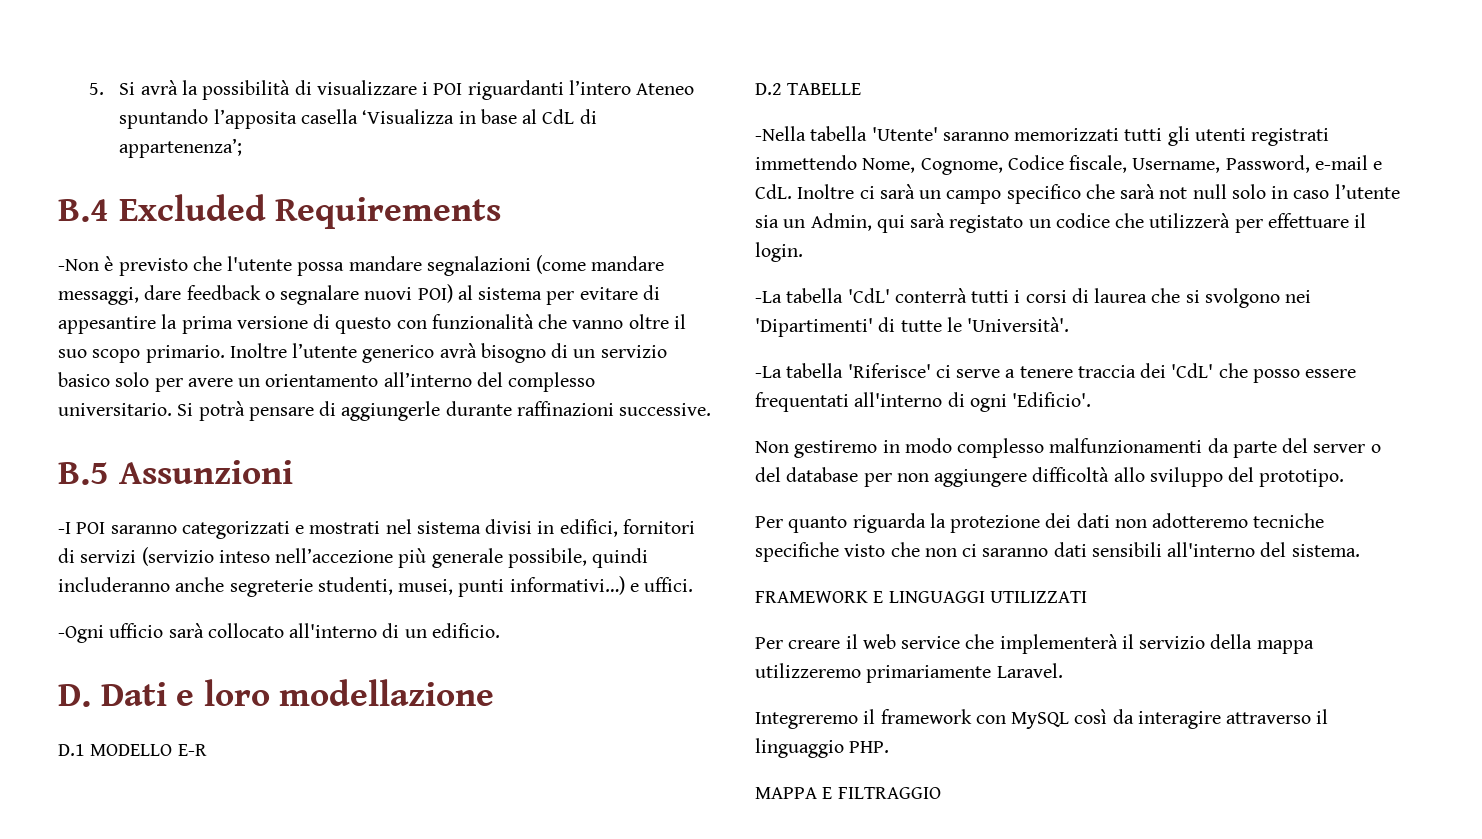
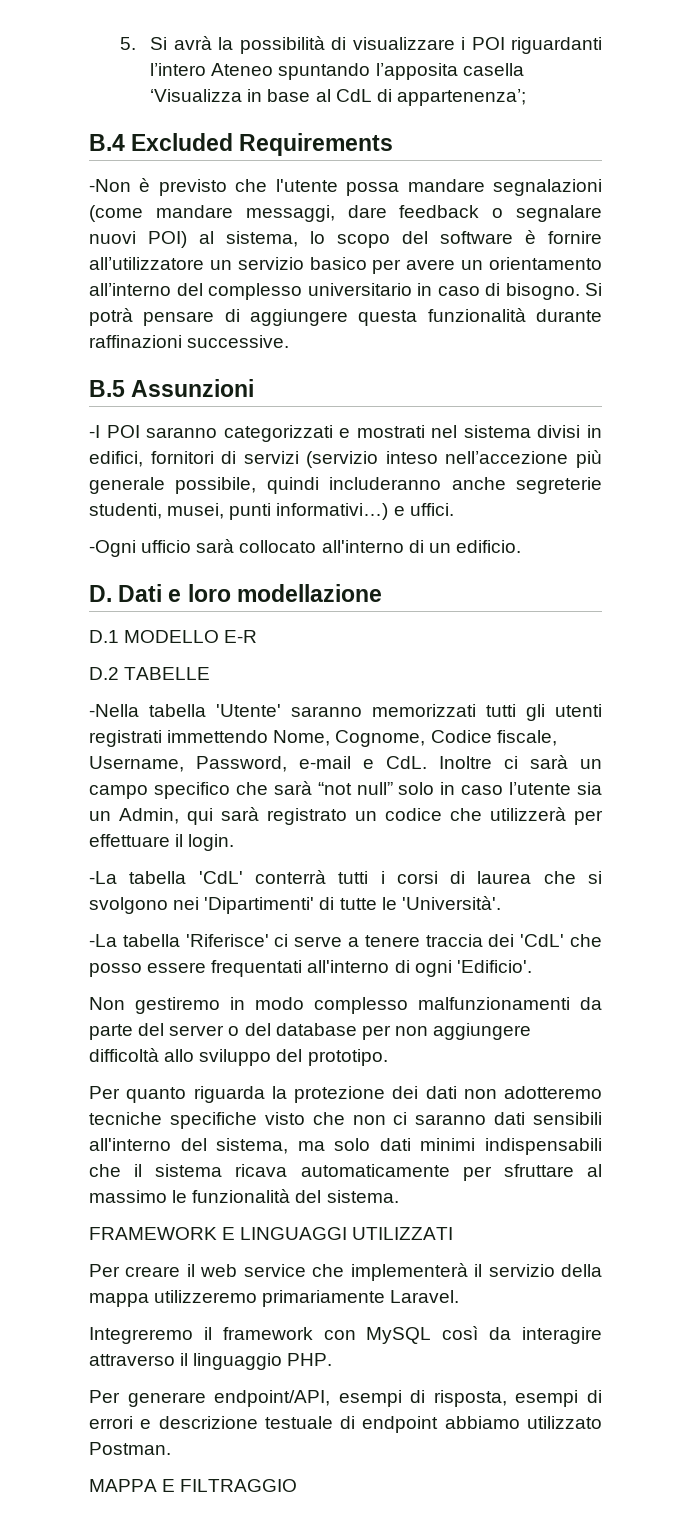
- -Non è previsto che l'utente possa mandare segnalazioni (come mandare messaggi, dare feedback o segnalare nuovi POI) al sistema per evitare di appesantire la prima versione di questo con funzionalità che vanno oltre il suo scopo primario. Inoltre l’utente generico avrà bisogno di un servizio basico solo per avere un orientamento all’interno del complesso universitario.
+ -Non è previsto che l'utente possa mandare segnalazioni (come mandare messaggi, dare feedback o segnalare nuovi POI) al sistema, lo scopo del software è fornire all’utilizzatore un servizio basico per avere un orientamento all’interno del complesso universitario in caso di bisogno.
- Si potrà pensare di aggiungerle durante raffinazioni successive.
+ Si potrà pensare di aggiungere questa funzionalità durante raffinazioni successive.
- -Nella tabella 'Utente' saranno memorizzati tutti gli utenti registrati immettendo Nome, Cognome, Codice fiscale, Username, Password, e-mail e CdL. Inoltre ci sarà un campo specifico che sarà not null solo in caso l’utente sia un Admin, qui sarà registato un codice che utilizzerà per effettuare il login.
+ -Nella tabella 'Utente' saranno memorizzati tutti gli utenti registrati immettendo Nome, Cognome, Codice fiscale, Username, Password, e-mail e CdL. Inoltre ci sarà un campo specifico che sarà “not null” solo in caso l’utente sia un Admin, qui sarà registrato un codice che utilizzerà per effettuare il login.
- Per quanto riguarda la protezione dei dati non adotteremo tecniche specifiche visto che non ci saranno dati sensibili all'interno del sistema.
+ Per quanto riguarda la protezione dei dati non adotteremo tecniche specifiche visto che non ci saranno dati sensibili all'interno del sistema, ma solo dati minimi indispensabili che il sistema ricava automaticamente per sfruttare al massimo le funzionalità del sistema.
+ Per generare endpoint/API, esempi di risposta, esempi di errori e descrizione testuale di endpoint abbiamo utilizzato Postman.

